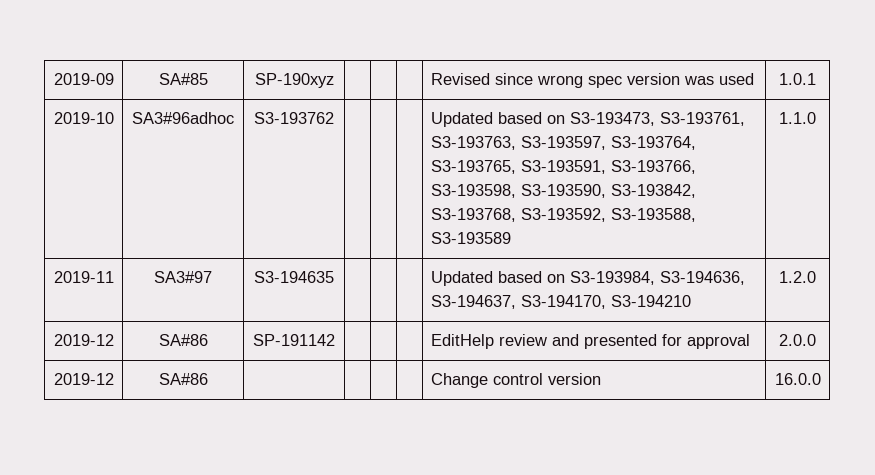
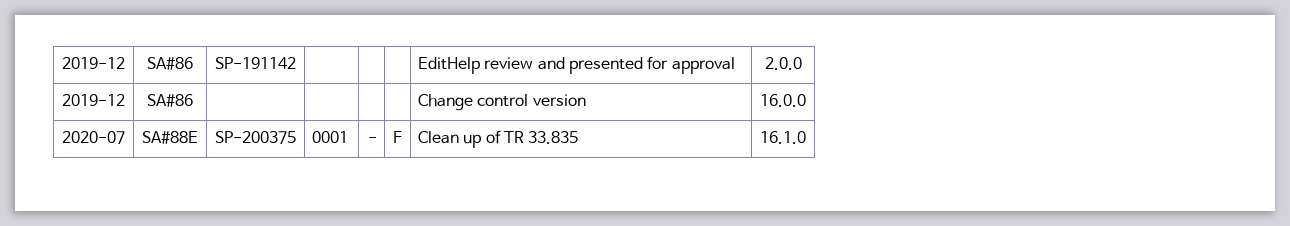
- 2019-09 | SA#85 | SP-190xyz | | | | Revised since wrong spec version was used | 1.0.1
- 2019-10 | SA3#96adhoc | S3-193762 | | | | Updated based on S3-193473, S3-193761, S3-193763, S3-193597, S3-193764, S3-193765, S3-193591, S3-193766, S3-193598, S3-193590, S3-193842, S3-193768, S3-193592, S3-193588, S3-193589 | 1.1.0
- 2019-11 | SA3#97 | S3-194635 | | | | Updated based on S3-193984, S3-194636, S3-194637, S3-194170, S3-194210 | 1.2.0
+ 2020-07 | SA#88E | SP-200375 | 0001 | - | F | Clean up of TR 33.835 | 16.1.0

